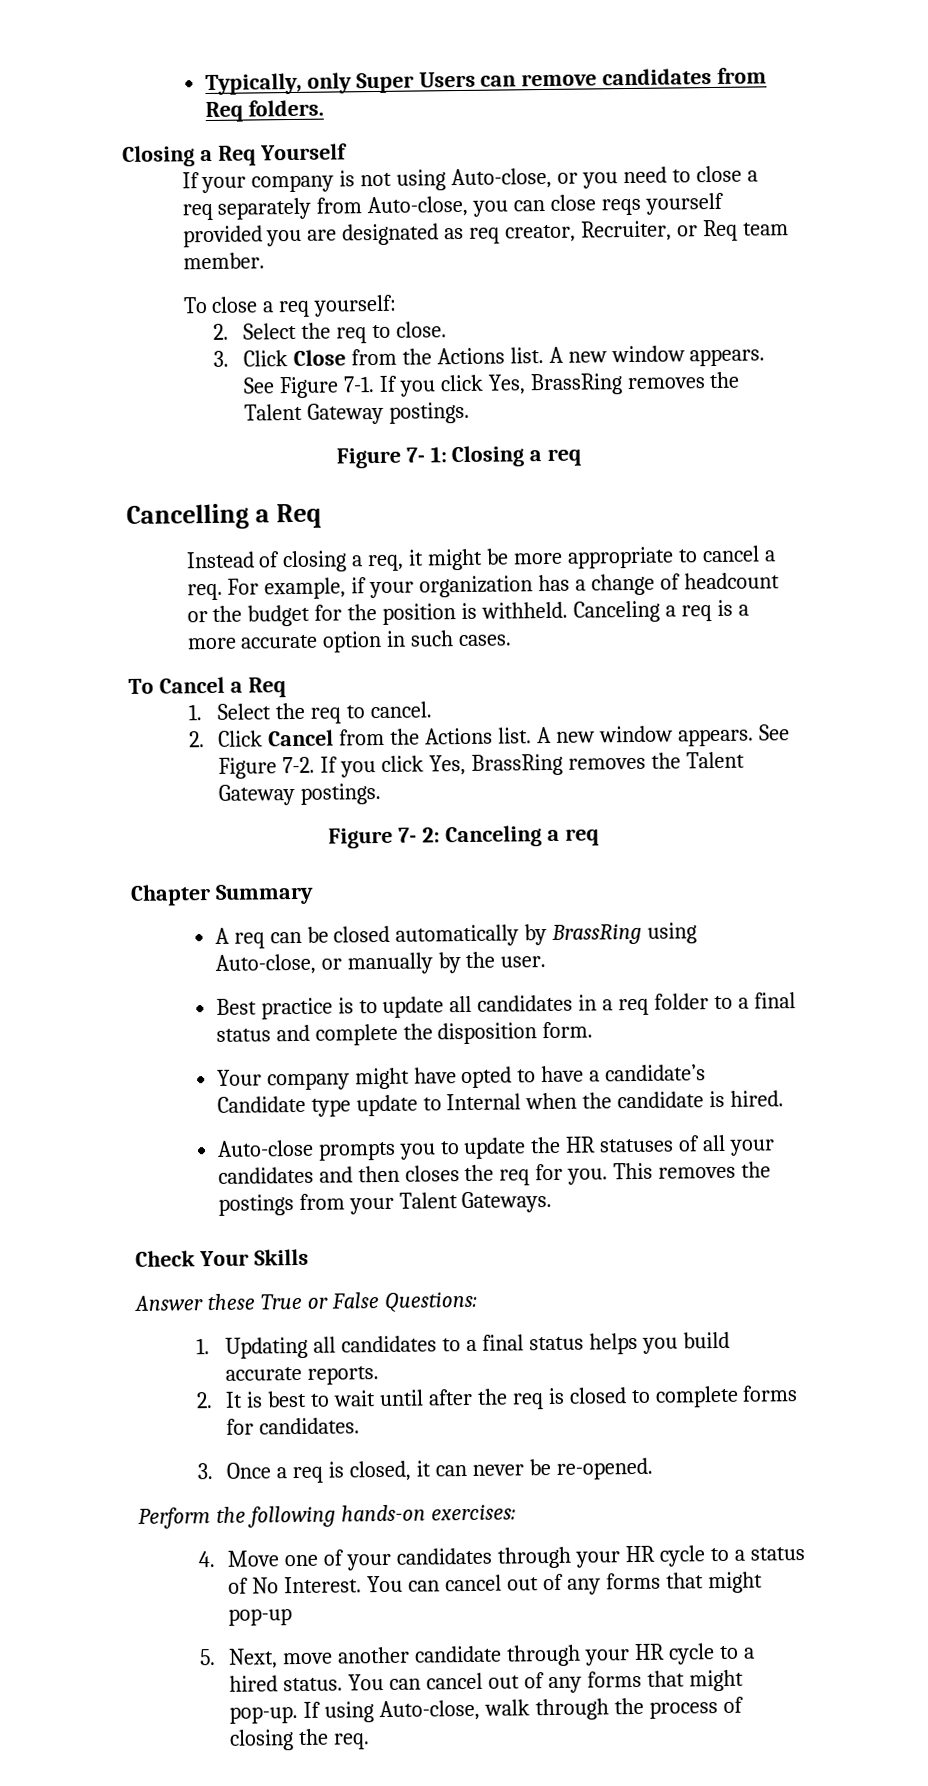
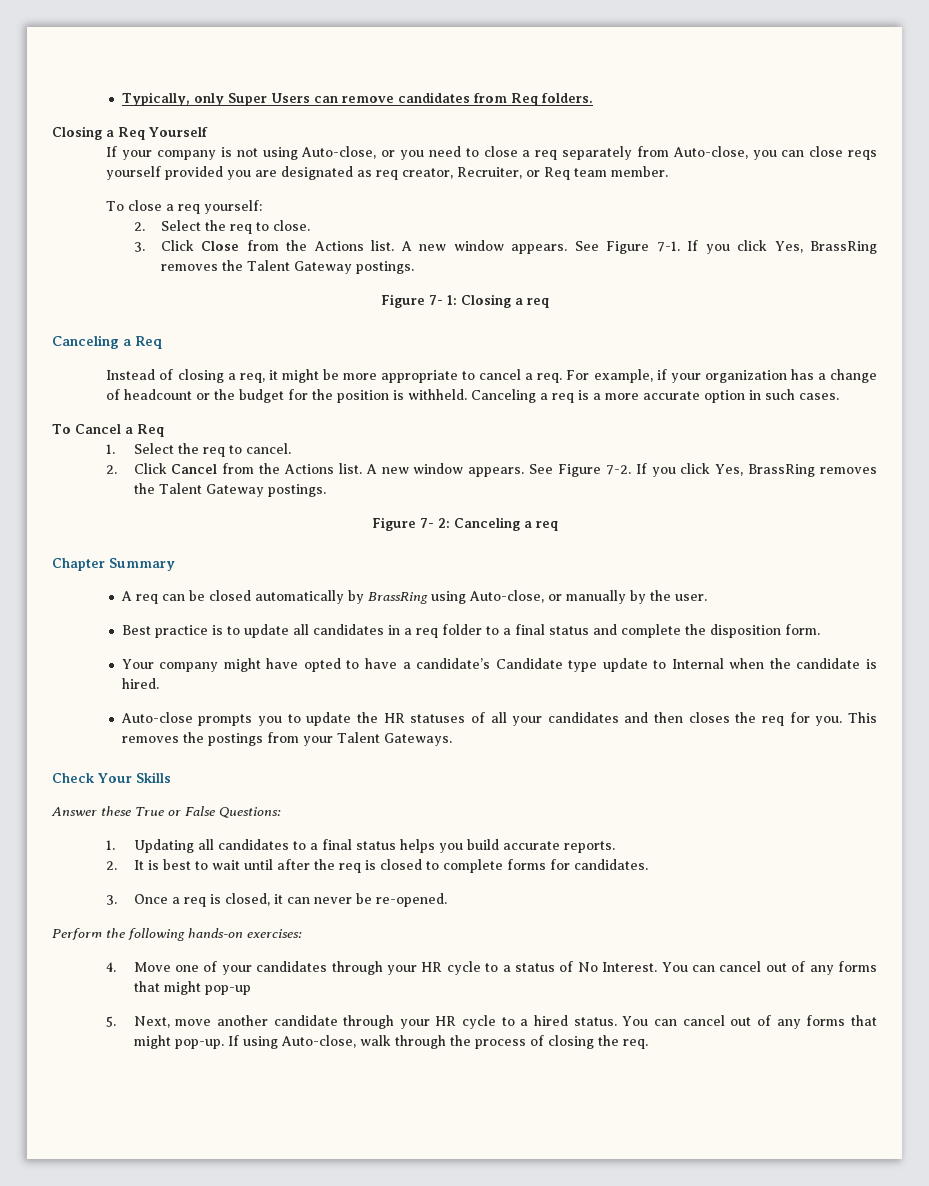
- Cancelling a Req
+ Canceling a Req

